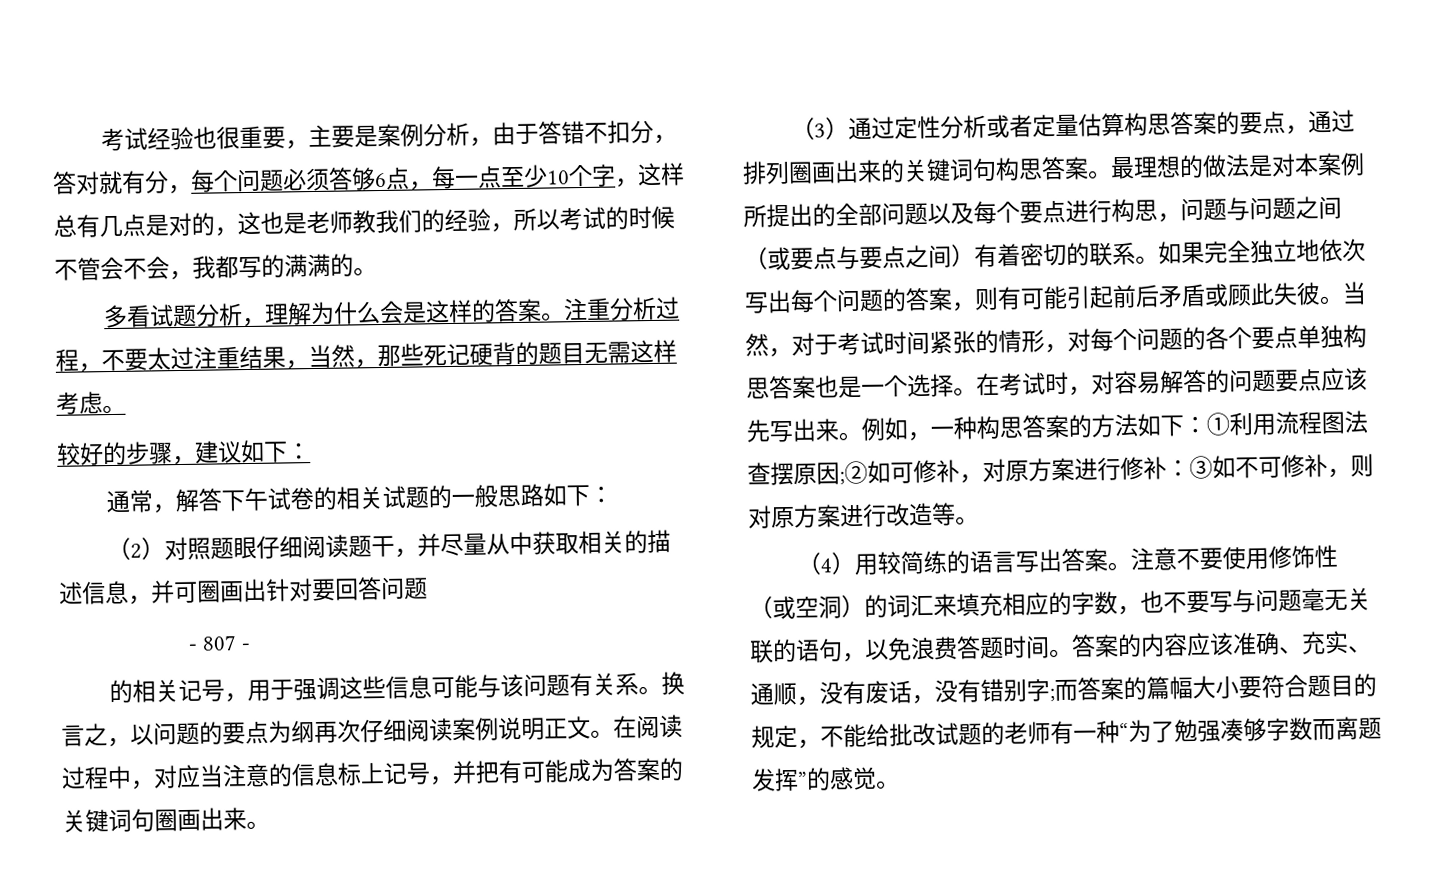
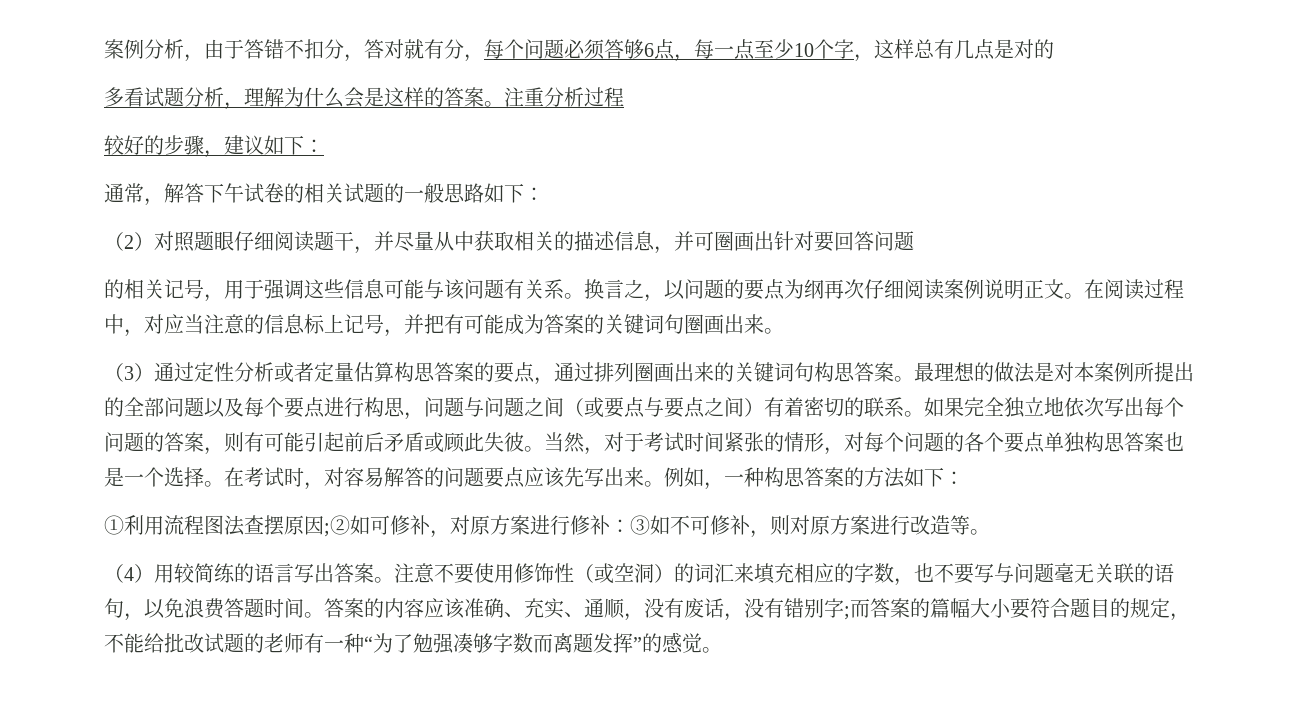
- 考试经验也很重要，主要是案例分析，由于答错不扣分，答对就有分，每个问题必须答够6点，每一点至少10个字，这样总有几点是对的，这也是老师教我们的经验，所以考试的时候不管会不会，我都写的满满的。
+ 案例分析，由于答错不扣分，答对就有分，每个问题必须答够6点，每一点至少10个字，这样总有几点是对的
- 注重分析过程，不要太过注重结果，当然，那些死记硬背的题目无需这样考虑。
+ 注重分析过程
- - 807 -
- 例如，一种构思答案的方法如下：①利用流程图法查摆原因;②如可修补，对原方案进行修补：③如不可修补，则对原方案进行改造等。
+ 例如，一种构思答案的方法如下：
+ ①利用流程图法查摆原因;②如可修补，对原方案进行修补：③如不可修补，则对原方案进行改造等。

